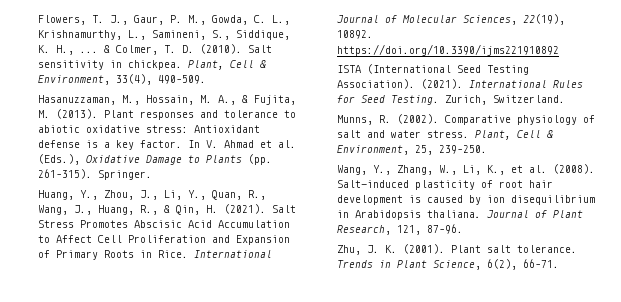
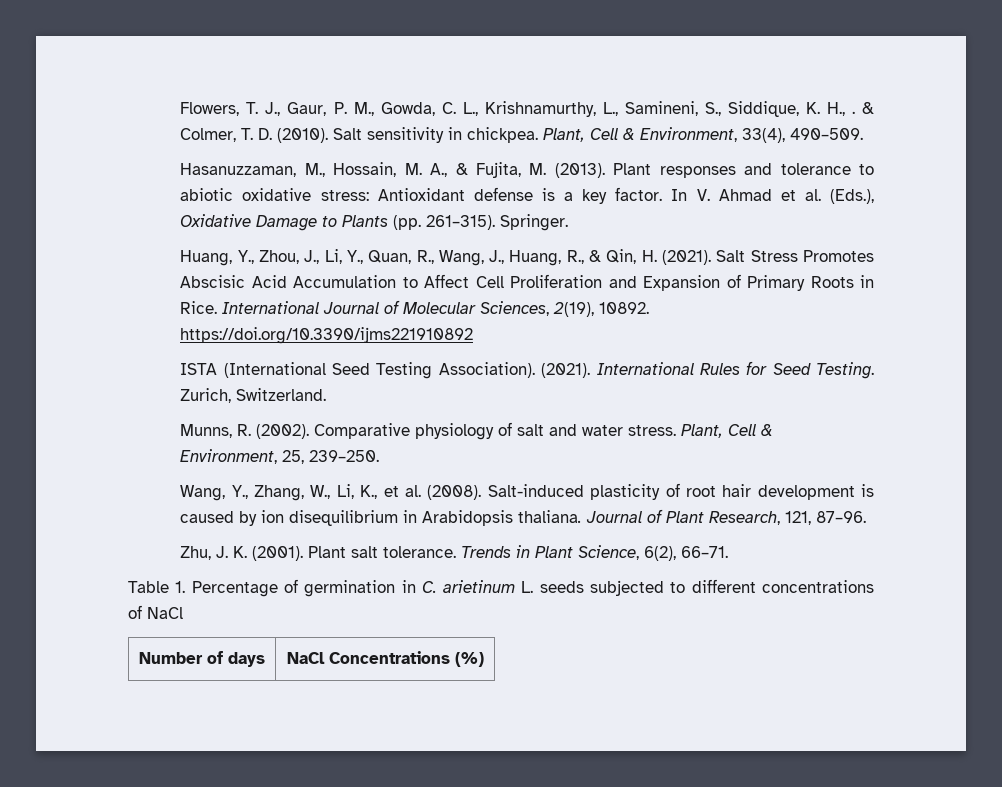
- Flowers, T. J., Gaur, P. M., Gowda, C. L., Krishnamurthy, L., Samineni, S., Siddique, K. H., ...
+ Flowers, T. J., Gaur, P. M., Gowda, C. L., Krishnamurthy, L., Samineni, S., Siddique, K. H., .
- International Journal of Molecular Sciences, 22(19), 10892. https://doi.org/10.3390/ijms221910892
+ International Journal of Molecular Sciences, 2(19), 10892. https://doi.org/10.3390/ijms221910892
+ Table 1. Percentage of germination in C. arietinum L. seeds subjected to different concentrations of NaCl
+ Number of days | NaCl Concentrations (%)

